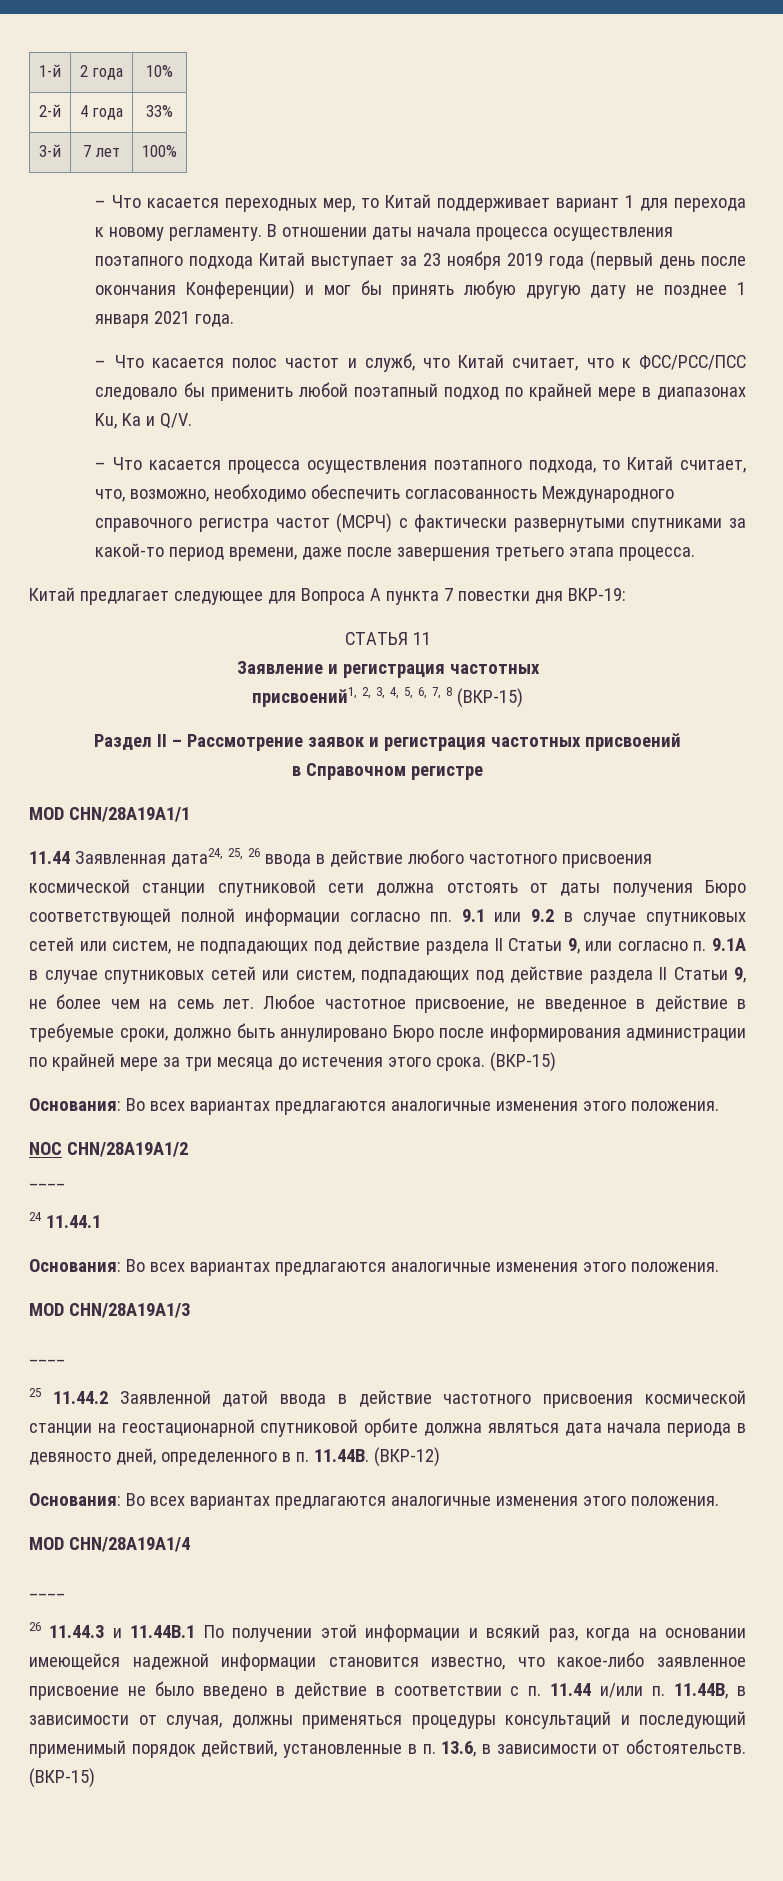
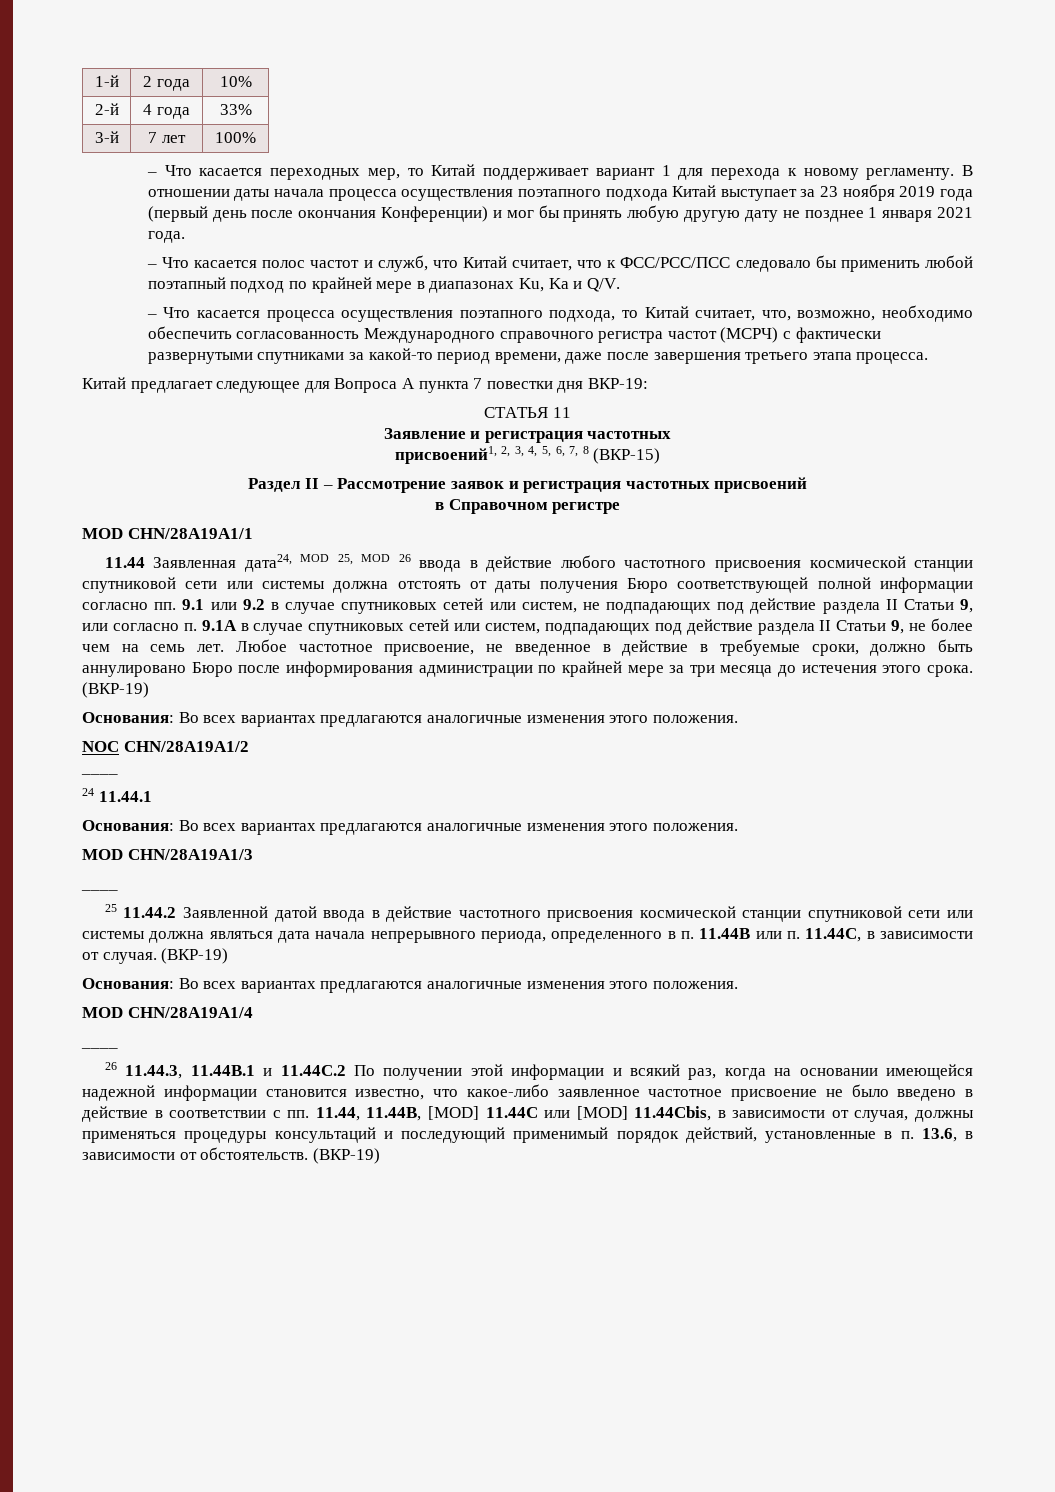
- 11.44 Заявленная дата24, 25, 26 ввода в действие любого частотного присвоения космической станции спутниковой сети должна отстоять от даты получения Бюро соответствующей полной информации согласно пп. 9.1 или 9.2 в случае спутниковых сетей или систем, не подпадающих под действие раздела II Статьи 9, или согласно п. 9.1А в случае спутниковых сетей или систем, подпадающих под действие раздела II Статьи 9, не более чем на семь лет.
+ 11.44 Заявленная дата24, MOD 25, MOD 26 ввода в действие любого частотного присвоения космической станции спутниковой сети или системы должна отстоять от даты получения Бюро соответствующей полной информации согласно пп. 9.1 или 9.2 в случае спутниковых сетей или систем, не подпадающих под действие раздела II Статьи 9, или согласно п. 9.1А в случае спутниковых сетей или систем, подпадающих под действие раздела II Статьи 9, не более чем на семь лет.
- Любое частотное присвоение, не введенное в действие в требуемые сроки, должно быть аннулировано Бюро после информирования администрации по крайней мере за три месяца до истечения этого срока. (ВКР-15)
+ Любое частотное присвоение, не введенное в действие в требуемые сроки, должно быть аннулировано Бюро после информирования администрации по крайней мере за три месяца до истечения этого срока. (ВКР-19)
- 25 11.44.2 Заявленной датой ввода в действие частотного присвоения космической станции на геостационарной спутниковой орбите должна являться дата начала периода в девяносто дней, определенного в п. 11.44B. (ВКР-12)
+ 25 11.44.2 Заявленной датой ввода в действие частотного присвоения космической станции спутниковой сети или системы должна являться дата начала непрерывного периода, определенного в п. 11.44B или п. 11.44C, в зависимости от случая. (ВКР-19)
- 26 11.44.3 и 11.44B.1 По получении этой информации и всякий раз, когда на основании имеющейся надежной информации становится известно, что какое-либо заявленное присвоение не было введено в действие в соответствии с п. 11.44 и/или п. 11.44B, в зависимости от случая, должны применяться процедуры консультаций и последующий применимый порядок действий, установленные в п. 13.6, в зависимости от обстоятельств. (ВКР-15)
+ 26 11.44.3, 11.44B.1 и 11.44C.2 По получении этой информации и всякий раз, когда на основании имеющейся надежной информации становится известно, что какое-либо заявленное частотное присвоение не было введено в действие в соответствии с пп. 11.44, 11.44B, [MOD] 11.44C или [MOD] 11.44Cbis, в зависимости от случая, должны применяться процедуры консультаций и последующий применимый порядок действий, установленные в п. 13.6, в зависимости от обстоятельств. (ВКР-19)

